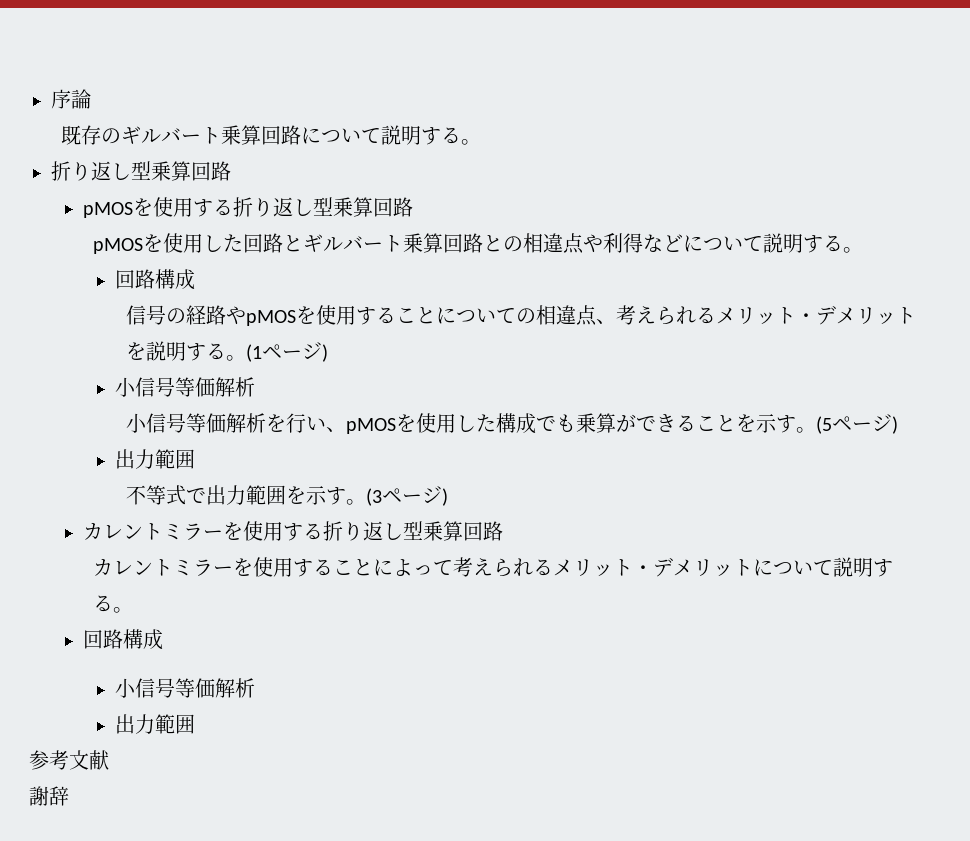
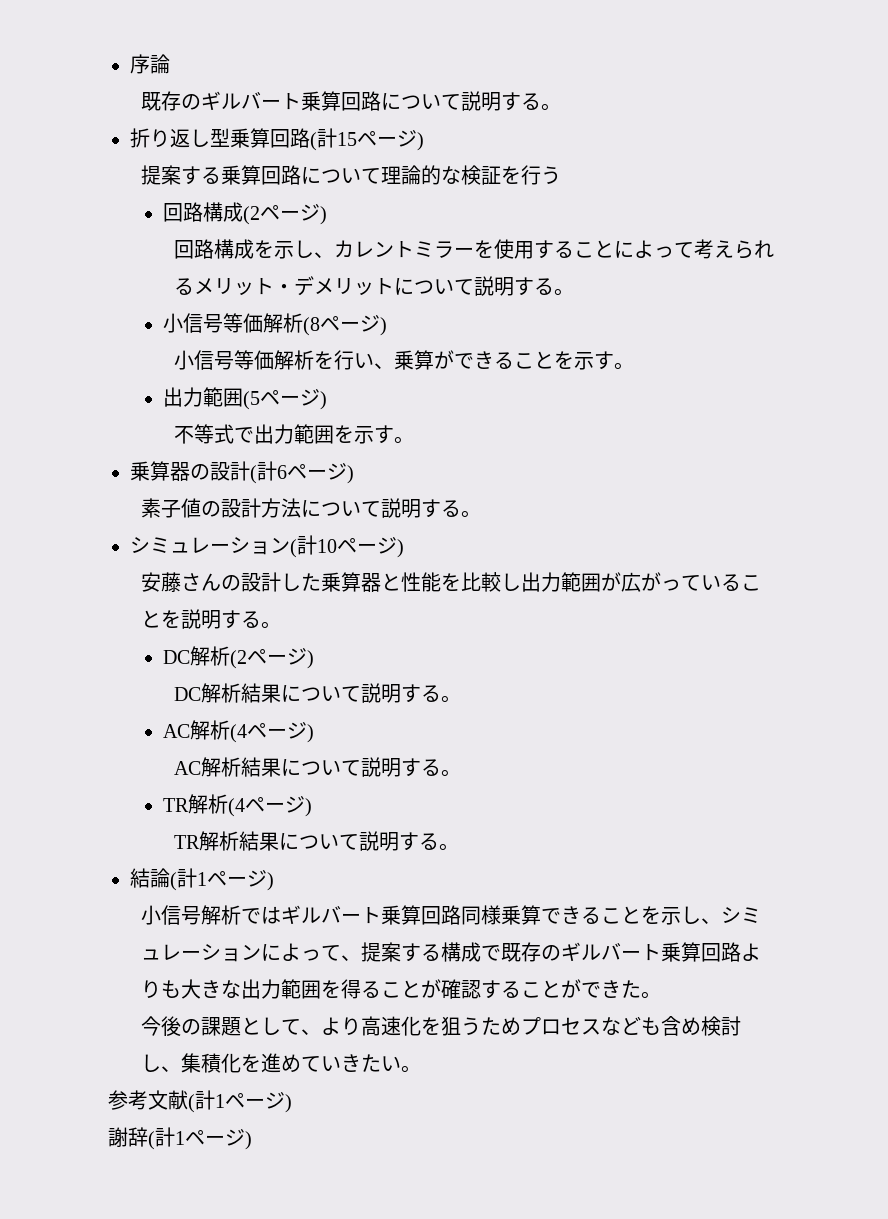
  既存のギルバート乗算回路について説明する。
- 折り返し型乗算回路
- pMOSを使用する折り返し型乗算回路
- pMOSを使用した回路とギルバート乗算回路との相違点や利得などについて説明する。
- 回路構成
- 信号の経路やpMOSを使用することについての相違点、考えられるメリット・デメリットを説明する。(1ページ)
- 小信号等価解析
- 小信号等価解析を行い、pMOSを使用した構成でも乗算ができることを示す。(5ページ)
- 出力範囲
- 不等式で出力範囲を示す。(3ページ)
- カレントミラーを使用する折り返し型乗算回路
- カレントミラーを使用することによって考えられるメリット・デメリットについて説明する。
- 回路構成
- 小信号等価解析
- 出力範囲
- 参考文献
- 謝辞
+ 折り返し型乗算回路(計15ページ)
+ 提案する乗算回路について理論的な検証を行う
+ 回路構成(2ページ)
+ 回路構成を示し、カレントミラーを使用することによって考えられるメリット・デメリットについて説明する。
+ 小信号等価解析(8ページ)
+ 小信号等価解析を行い、乗算ができることを示す。
+ 出力範囲(5ページ)
+ 不等式で出力範囲を示す。
+ 乗算器の設計(計6ページ)
+ 素子値の設計方法について説明する。
+ シミュレーション(計10ページ)
+ 安藤さんの設計した乗算器と性能を比較し出力範囲が広がっていることを説明する。
+ DC解析(2ページ)
+ DC解析結果について説明する。
+ AC解析(4ページ)
+ AC解析結果について説明する。
+ TR解析(4ページ)
+ TR解析結果について説明する。
+ 結論(計1ページ)
+ 小信号解析ではギルバート乗算回路同様乗算できることを示し、シミュレーションによって、提案する構成で既存のギルバート乗算回路よりも大きな出力範囲を得ることが確認することができた。
+ 今後の課題として、より高速化を狙うためプロセスなども含め検討し、集積化を進めていきたい。
+ 参考文献(計1ページ)
+ 謝辞(計1ページ)

